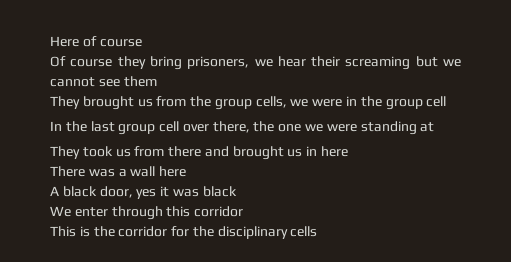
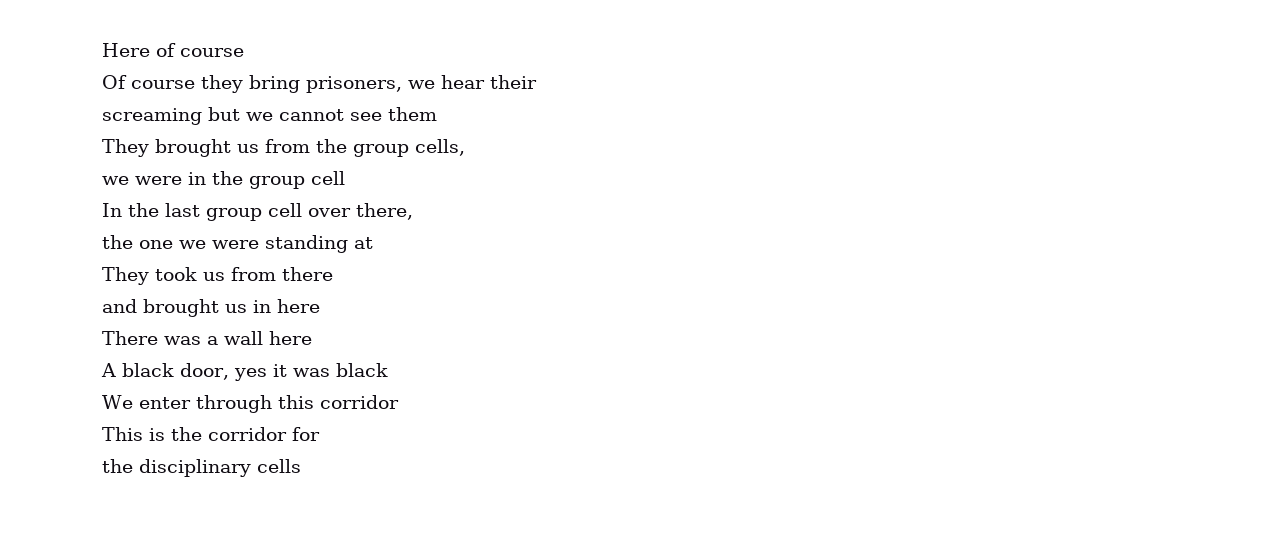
- Of course they bring prisoners, we hear their screaming but we cannot see them
+ Of course they bring prisoners, we hear their
+ screaming but we cannot see them
- They brought us from the group cells, we were in the group cell
+ They brought us from the group cells,
+ we were in the group cell
- In the last group cell over there, the one we were standing at
+ In the last group cell over there,
+ the one we were standing at
- They took us from there and brought us in here
+ They took us from there
+ and brought us in here
- This is the corridor for the disciplinary cells
+ This is the corridor for
+ the disciplinary cells

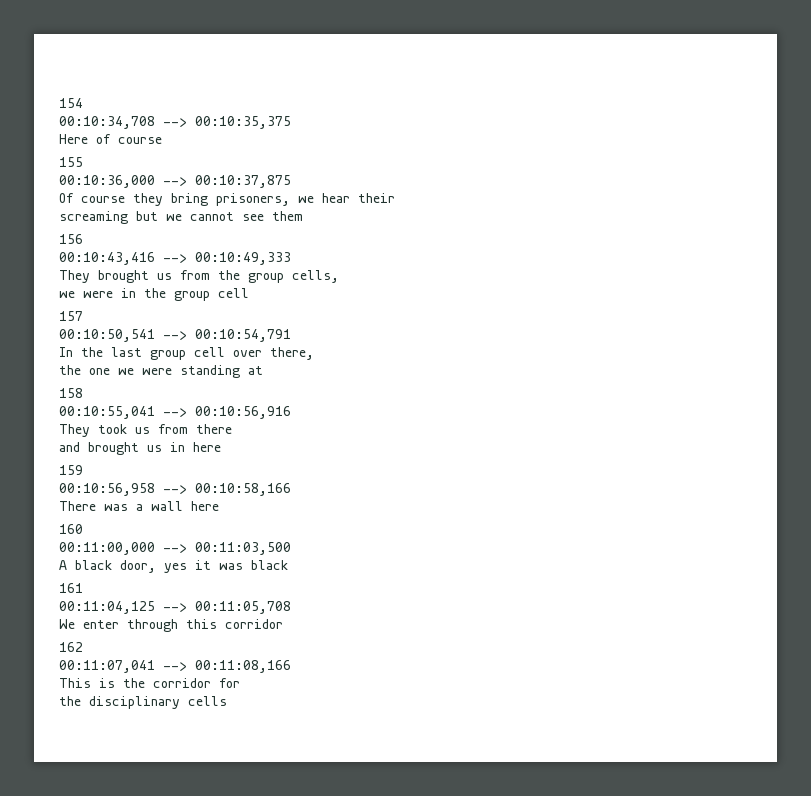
+ 154
+ 00:10:34,708 --> 00:10:35,375
+ 155
+ 00:10:36,000 --> 00:10:37,875
+ 156
+ 00:10:43,416 --> 00:10:49,333
+ 157
+ 00:10:50,541 --> 00:10:54,791
+ 158
+ 00:10:55,041 --> 00:10:56,916
+ 159
+ 00:10:56,958 --> 00:10:58,166
+ 160
+ 00:11:00,000 --> 00:11:03,500
+ 161
+ 00:11:04,125 --> 00:11:05,708
+ 162
+ 00:11:07,041 --> 00:11:08,166

